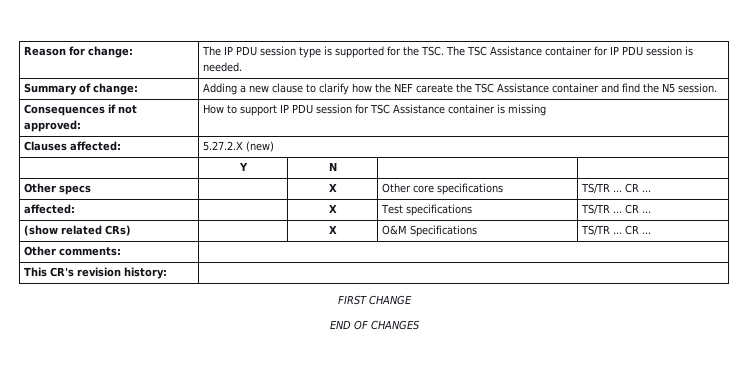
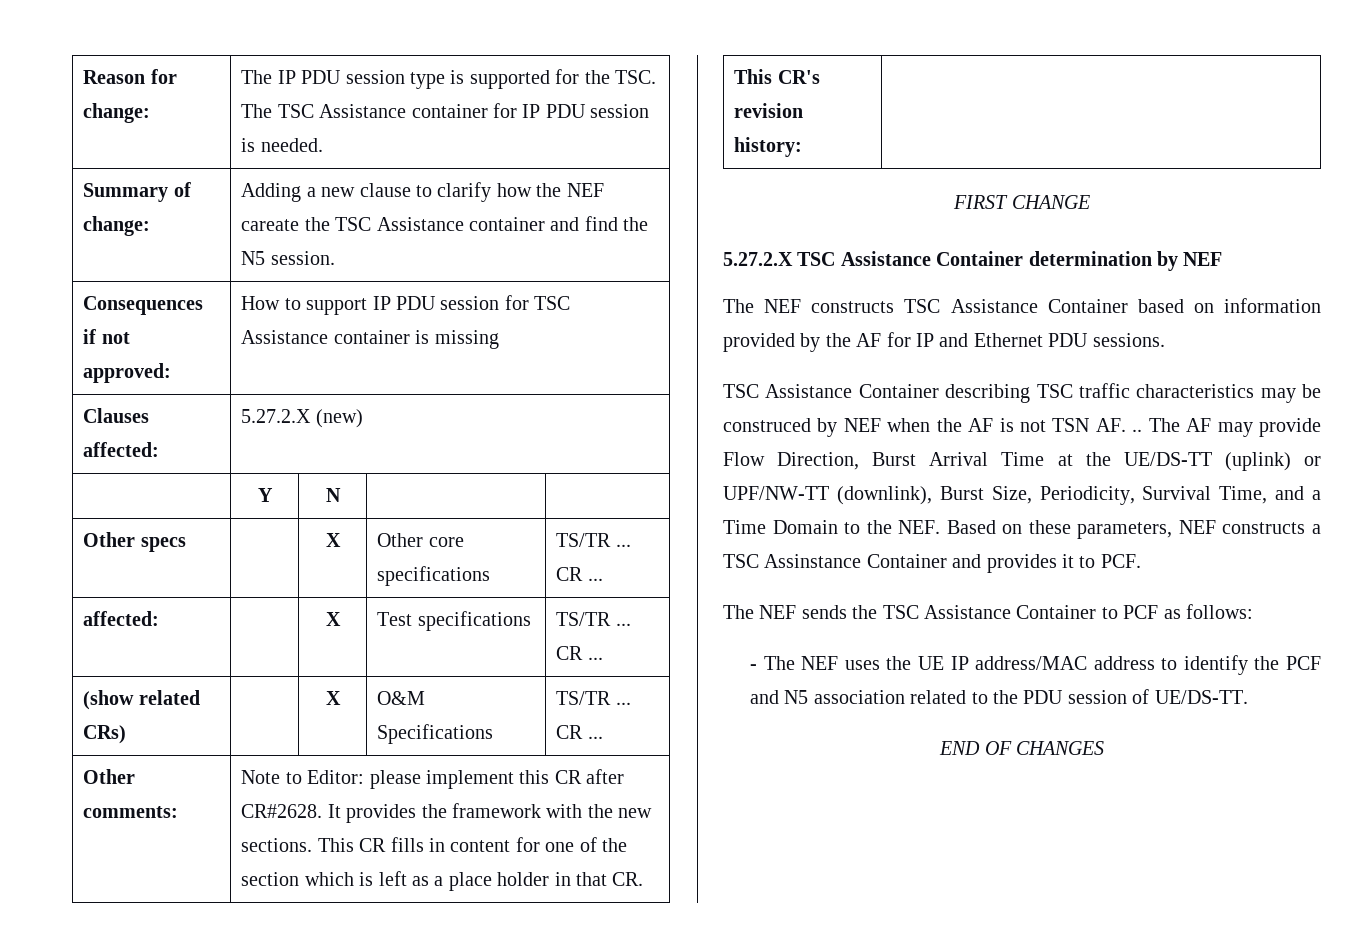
- Other comments: |
+ Other comments: | Note to Editor: please implement this CR after CR#2628. It provides the framework with the new sections. This CR fills in content for one of the section which is left as a place holder in that CR.
+ 5.27.2.X TSC Assistance Container determination by NEF
+ The NEF constructs TSC Assistance Container based on information provided by the AF for IP and Ethernet PDU sessions.
+ TSC Assistance Container describing TSC traffic characteristics may be construced by NEF when the AF is not TSN AF. .. The AF may provide Flow Direction, Burst Arrival Time at the UE/DS-TT (uplink) or UPF/NW-TT (downlink), Burst Size, Periodicity, Survival Time, and a Time Domain to the NEF. Based on these parameters, NEF constructs a TSC Assinstance Container and provides it to PCF.
+ The NEF sends the TSC Assistance Container to PCF as follows:
+ - The NEF uses the UE IP address/MAC address to identify the PCF and N5 association related to the PDU session of UE/DS-TT.

